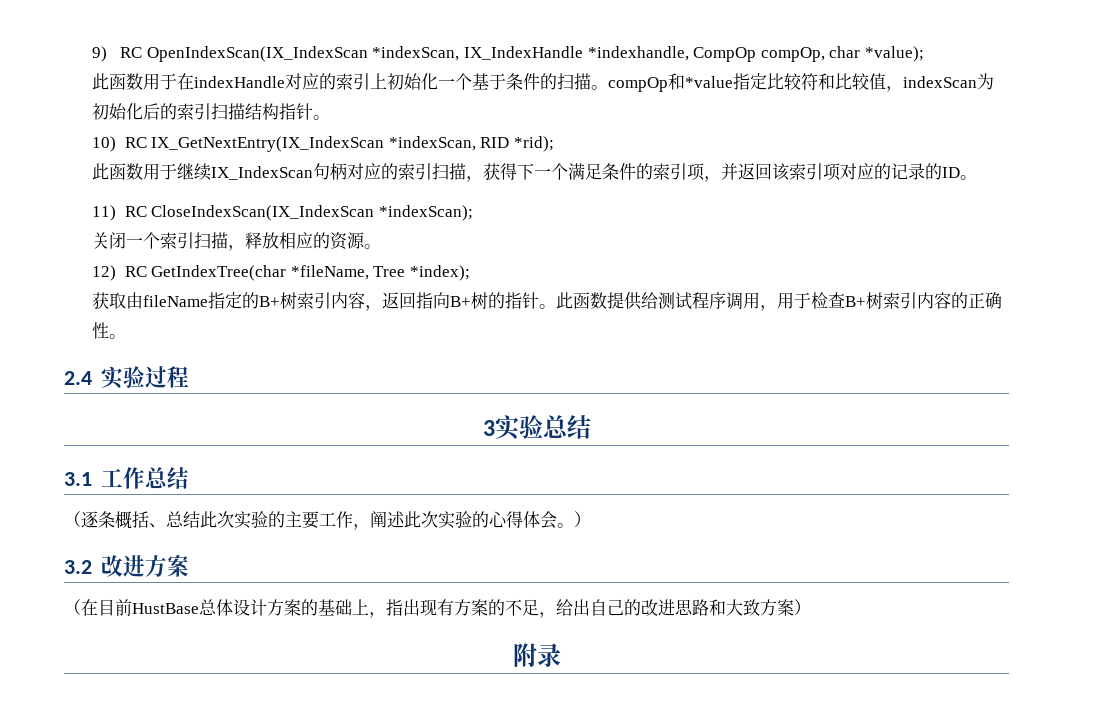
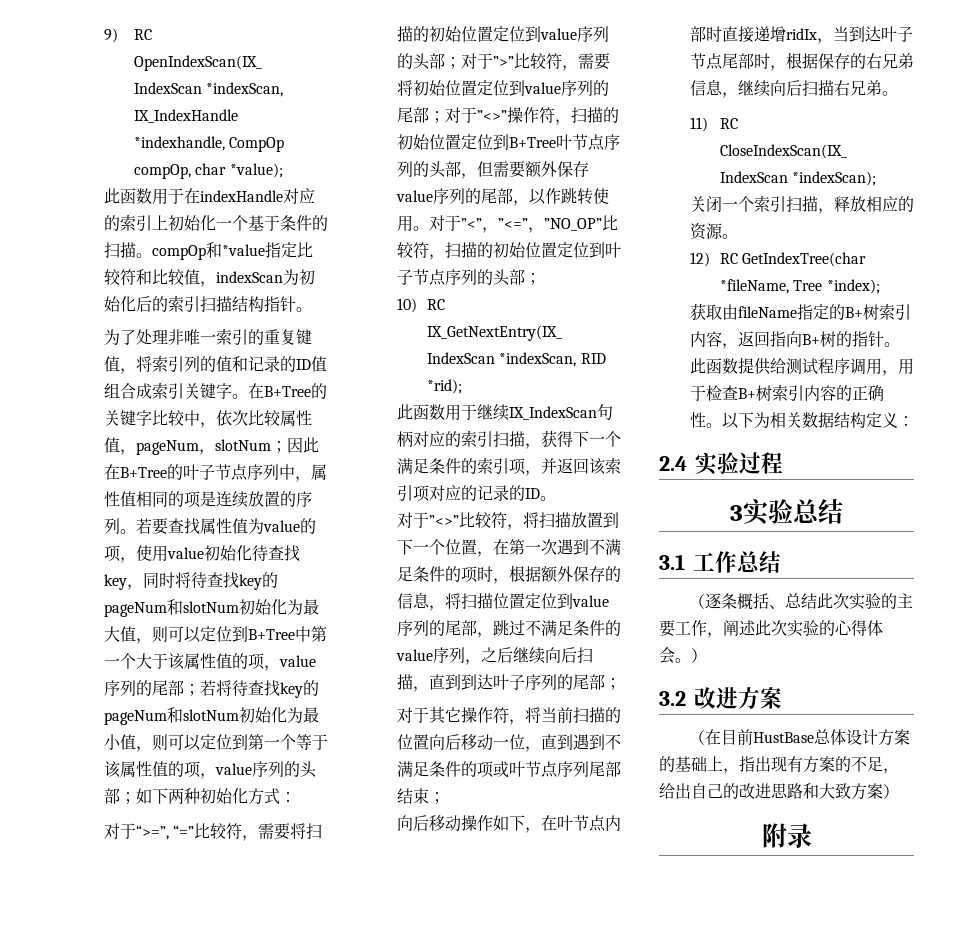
+ 为了处理非唯一索引的重复键值，将索引列的值和记录的ID值组合成索引关键字。在B+Tree的关键字比较中，依次比较属性值，pageNum，slotNum；因此在B+Tree的叶子节点序列中，属性值相同的项是连续放置的序列。若要查找属性值为value的项，使用value初始化待查找key，同时将待查找key的pageNum和slotNum初始化为最大值，则可以定位到B+Tree中第一个大于该属性值的项，value序列的尾部；若将待查找key的pageNum和slotNum初始化为最小值，则可以定位到第一个等于该属性值的项，value序列的头部；如下两种初始化方式：
+ 对于“>=”, “=”比较符，需要将扫描的初始位置定位到value序列的头部；对于”>”比较符，需要将初始位置定位到value序列的尾部；对于”<>”操作符，扫描的初始位置定位到B+Tree叶节点序列的头部，但需要额外保存value序列的尾部，以作跳转使用。对于”<”，”<=”，”NO_OP”比较符，扫描的初始位置定位到叶子节点序列的头部；
+ 对于”<>”比较符，将扫描放置到下一个位置，在第一次遇到不满足条件的项时，根据额外保存的信息，将扫描位置定位到value序列的尾部，跳过不满足条件的value序列，之后继续向后扫描，直到到达叶子序列的尾部；
+ 对于其它操作符，将当前扫描的位置向后移动一位，直到遇到不满足条件的项或叶节点序列尾部结束；
+ 向后移动操作如下，在叶节点内部时直接递增ridIx，当到达叶子节点尾部时，根据保存的右兄弟信息，继续向后扫描右兄弟。
+ 以下为相关数据结构定义：

